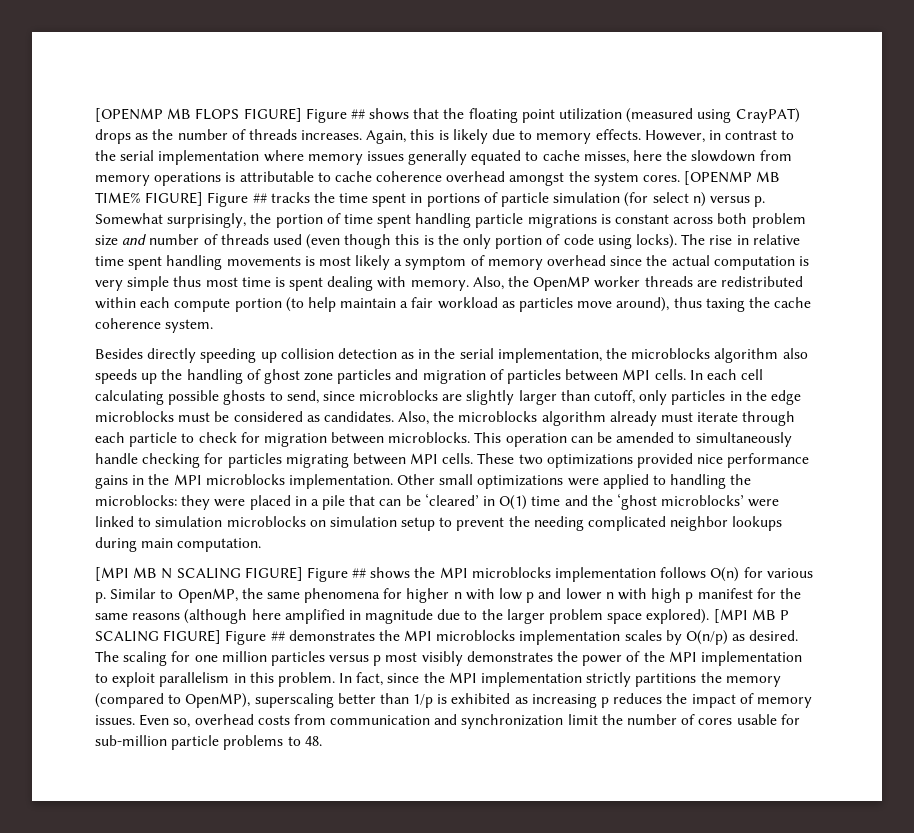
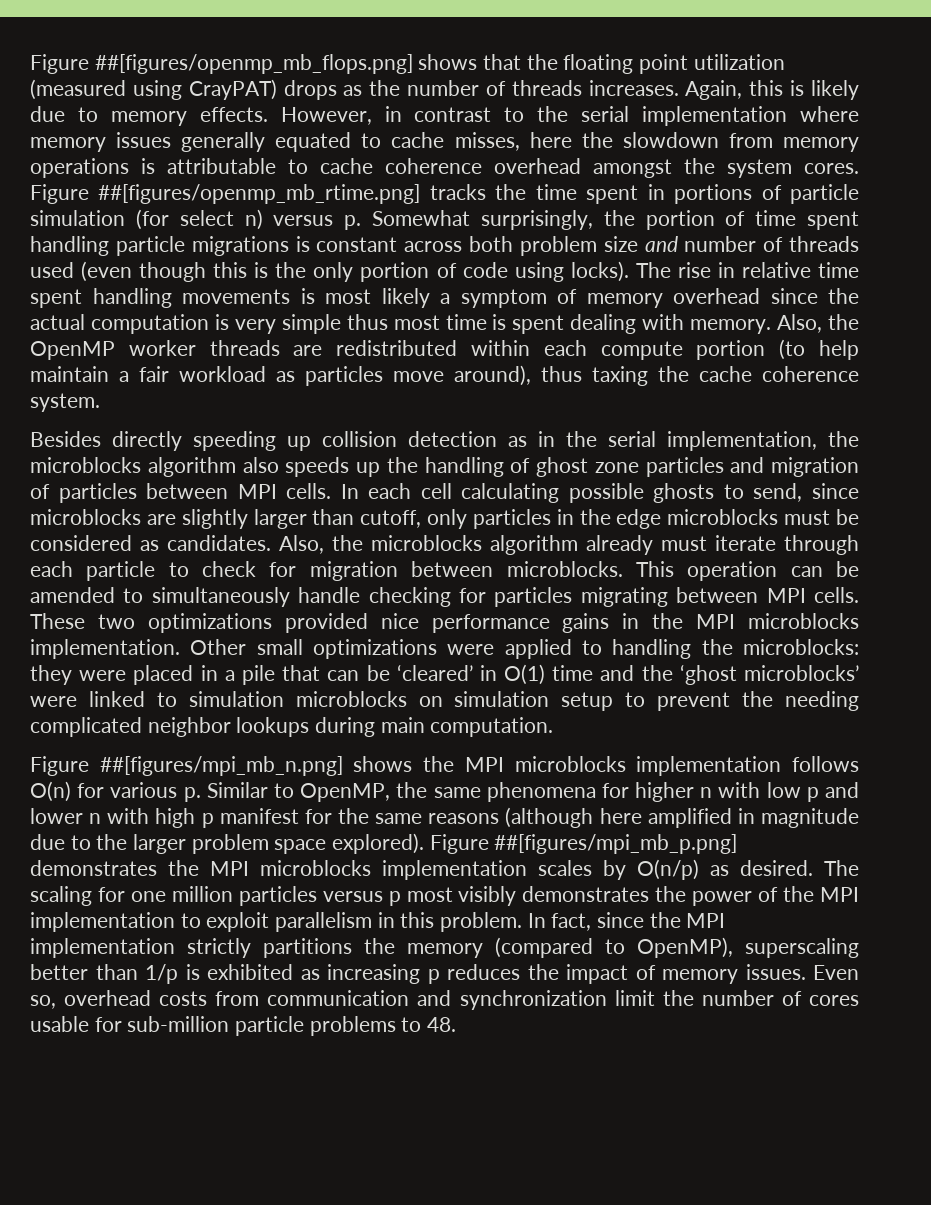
- [OPENMP MB FLOPS FIGURE] Figure ## shows that the floating point utilization (measured using CrayPAT) drops as the number of threads increases.
+ Figure ##[figures/openmp_mb_flops.png] shows that the floating point utilization (measured using CrayPAT) drops as the number of threads increases.
- [OPENMP MB TIME% FIGURE] Figure ## tracks the time spent in portions of particle simulation (for select n) versus p. Somewhat surprisingly, the portion of time spent handling particle migrations is constant across both problem size and number of threads used (even though this is the only portion of code using locks).
+ Figure ##[figures/openmp_mb_rtime.png] tracks the time spent in portions of particle simulation (for select n) versus p. Somewhat surprisingly, the portion of time spent handling particle migrations is constant across both problem size and number of threads used (even though this is the only portion of code using locks).
- [MPI MB N SCALING FIGURE] Figure ## shows the MPI microblocks implementation follows O(n) for various p. Similar to OpenMP, the same phenomena for higher n with low p and lower n with high p manifest for the same reasons (although here amplified in magnitude due to the larger problem space explored).
+ Figure ##[figures/mpi_mb_n.png] shows the MPI microblocks implementation follows O(n) for various p. Similar to OpenMP, the same phenomena for higher n with low p and lower n with high p manifest for the same reasons (although here amplified in magnitude due to the larger problem space explored).
- [MPI MB P SCALING FIGURE] Figure ## demonstrates the MPI microblocks implementation scales by O(n/p) as desired.
+ Figure ##[figures/mpi_mb_p.png] demonstrates the MPI microblocks implementation scales by O(n/p) as desired.

